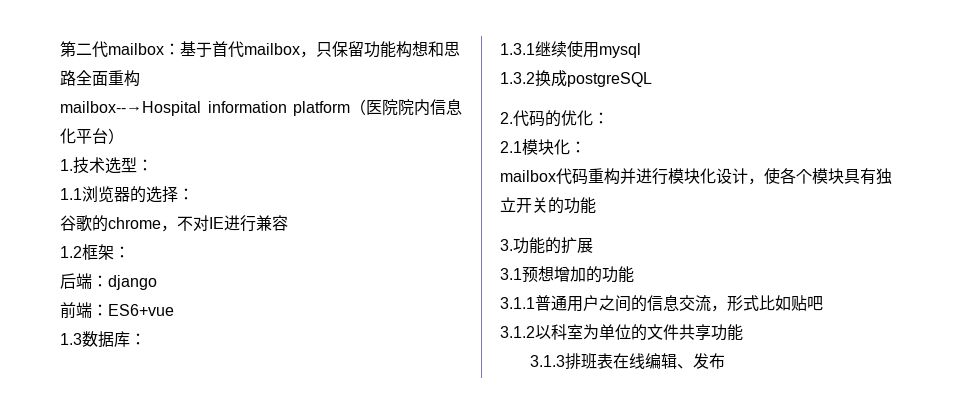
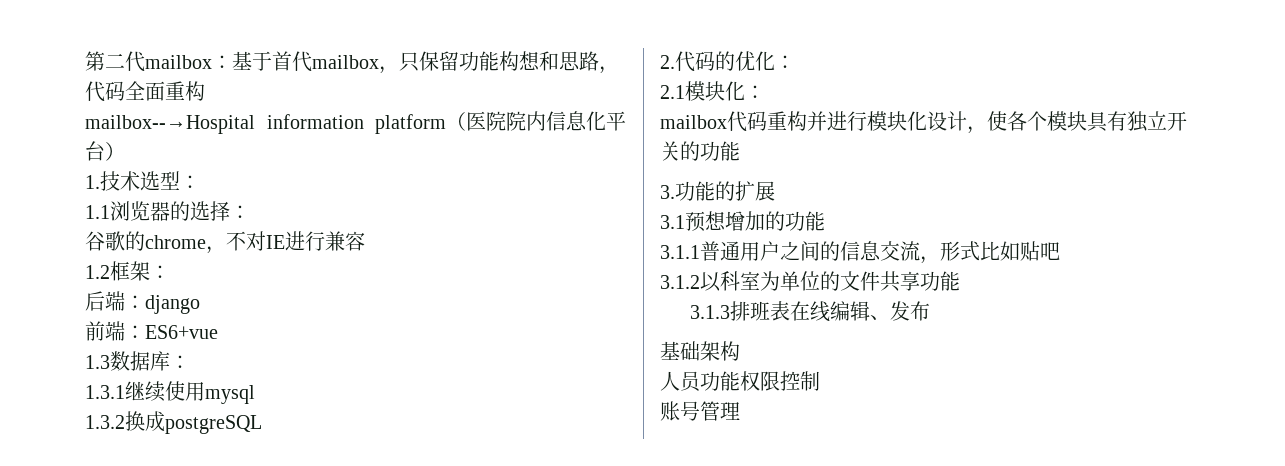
- 第二代mailbox：基于首代mailbox，只保留功能构想和思路全面重构
+ 第二代mailbox：基于首代mailbox，只保留功能构想和思路，代码全面重构
+ 基础架构
+ 人员功能权限控制
+ 账号管理

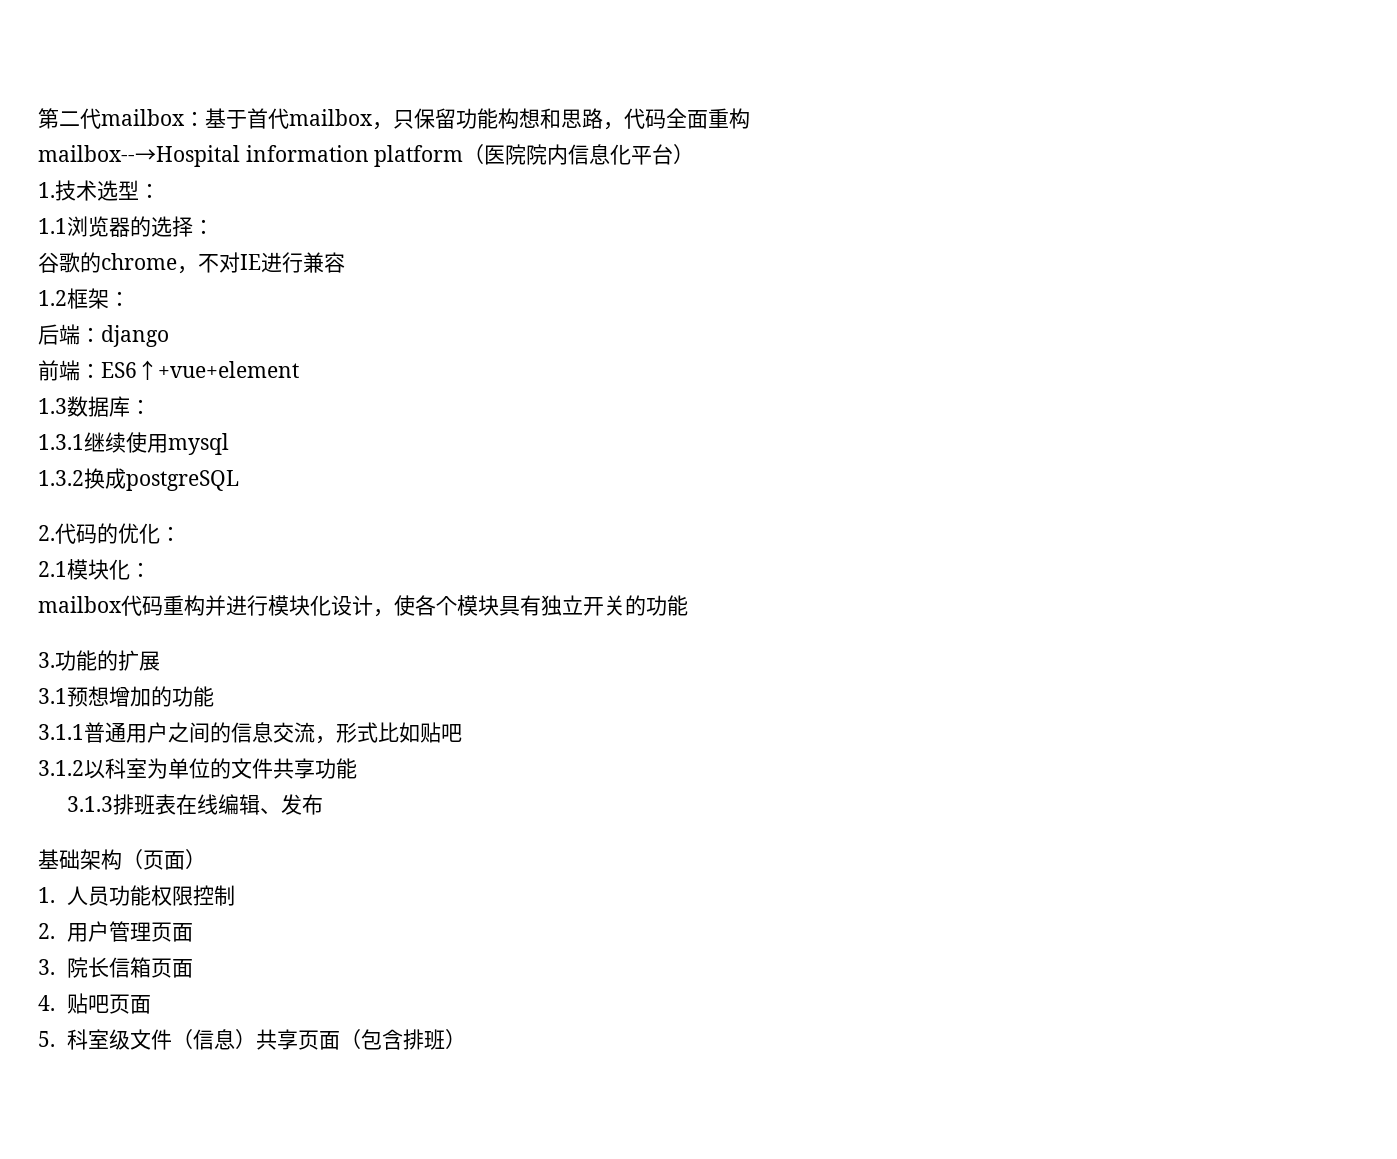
- 前端：ES6+vue
+ 前端：ES6↑+vue+element
- 基础架构
- 人员功能权限控制
+ 基础架构（页面）
+ 1.人员功能权限控制
- 账号管理
+ 2.用户管理页面
+ 3.院长信箱页面
+ 4.贴吧页面
+ 5.科室级文件（信息）共享页面（包含排班）

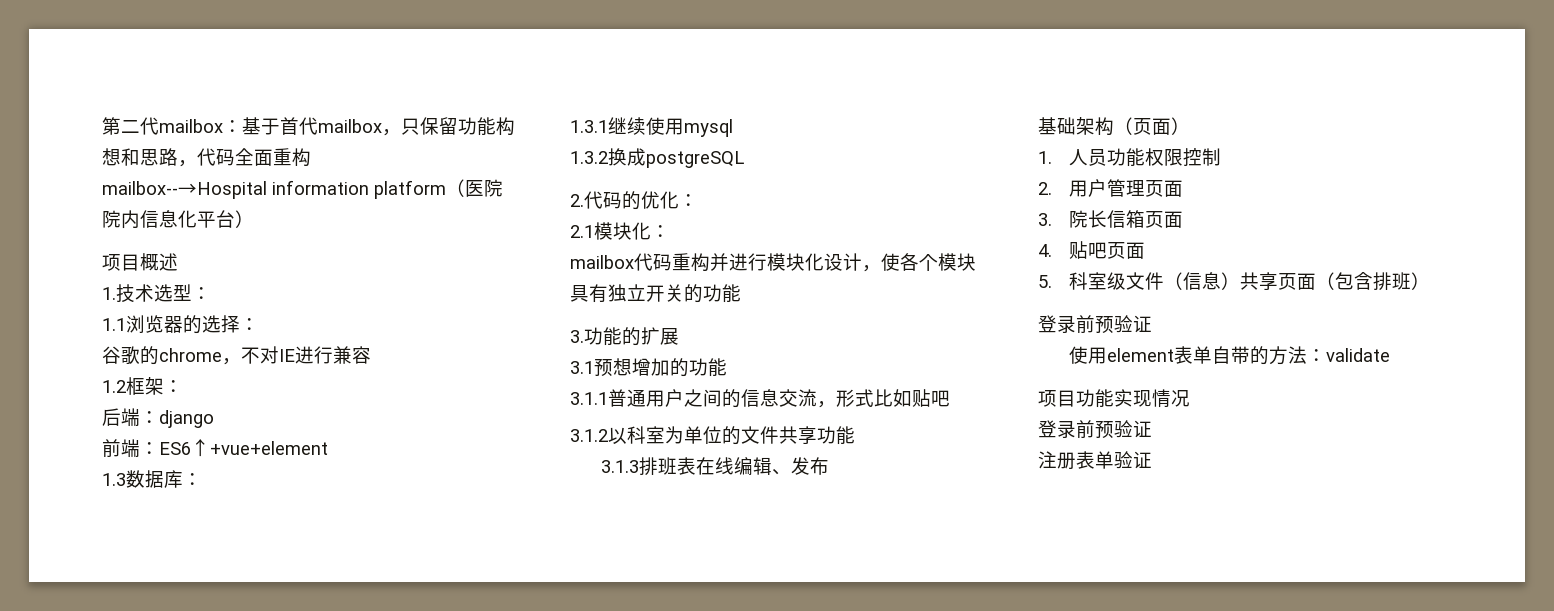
+ 项目概述
  5.科室级文件（信息）共享页面（包含排班）
+ 登录前预验证
+ 使用element表单自带的方法：validate
+ 项目功能实现情况
+ 登录前预验证
+ 注册表单验证

